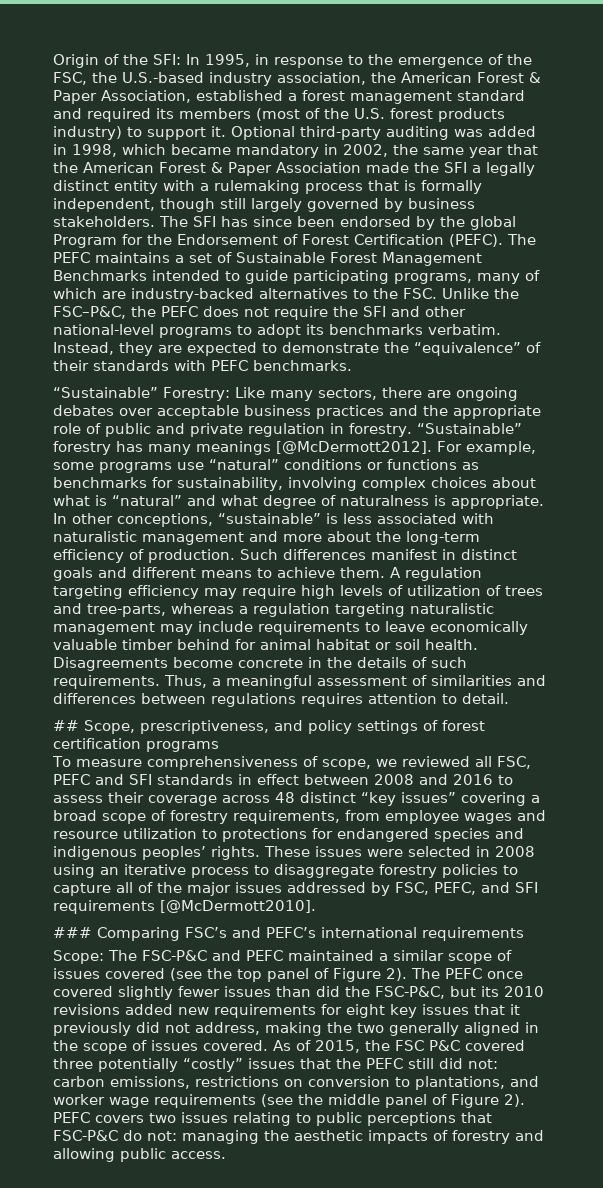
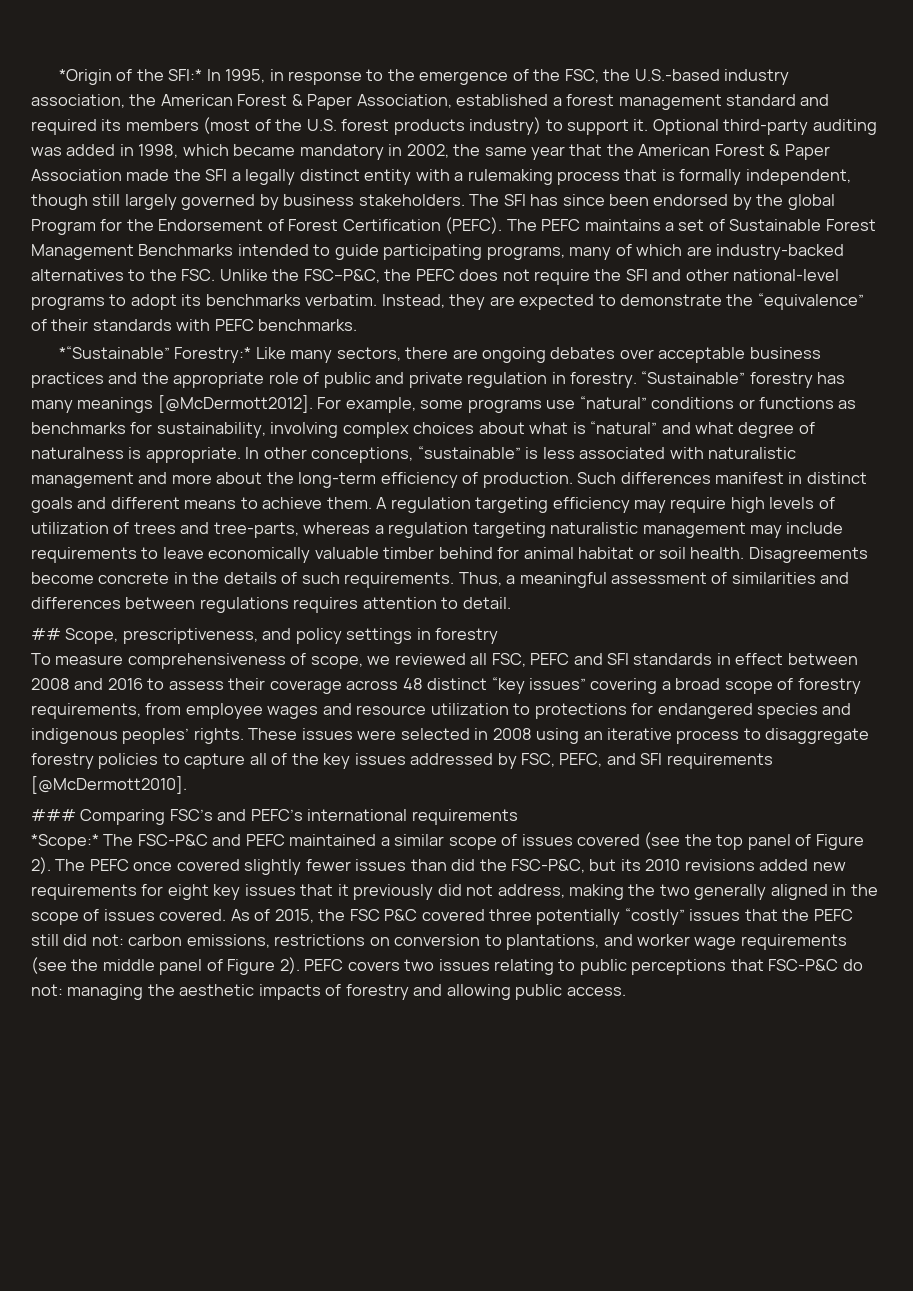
- Origin of the SFI: In 1995, in response to the emergence of the FSC, the U.S.-based industry association, the American Forest & Paper Association, established a forest management standard and required its members (most of the U.S. forest products industry) to support it.
+ *Origin of the SFI:* In 1995, in response to the emergence of the FSC, the U.S.-based industry association, the American Forest & Paper Association, established a forest management standard and required its members (most of the U.S. forest products industry) to support it.
- “Sustainable” Forestry: Like many sectors, there are ongoing debates over acceptable business practices and the appropriate role of public and private regulation in forestry.
+ *“Sustainable” Forestry:* Like many sectors, there are ongoing debates over acceptable business practices and the appropriate role of public and private regulation in forestry.
- ## Scope, prescriptiveness, and policy settings of forest certification programs
+ ## Scope, prescriptiveness, and policy settings in forestry
- These issues were selected in 2008 using an iterative process to disaggregate forestry policies to capture all of the major issues addressed by FSC, PEFC, and SFI requirements [@McDermott2010].
+ These issues were selected in 2008 using an iterative process to disaggregate forestry policies to capture all of the key issues addressed by FSC, PEFC, and SFI requirements [@McDermott2010].
- Scope: The FSC-P&C and PEFC maintained a similar scope of issues covered (see the top panel of Figure 2).
+ *Scope:* The FSC-P&C and PEFC maintained a similar scope of issues covered (see the top panel of Figure 2).

